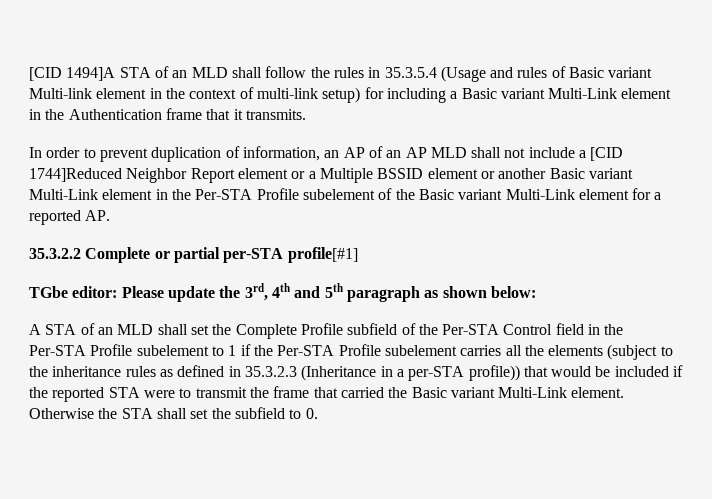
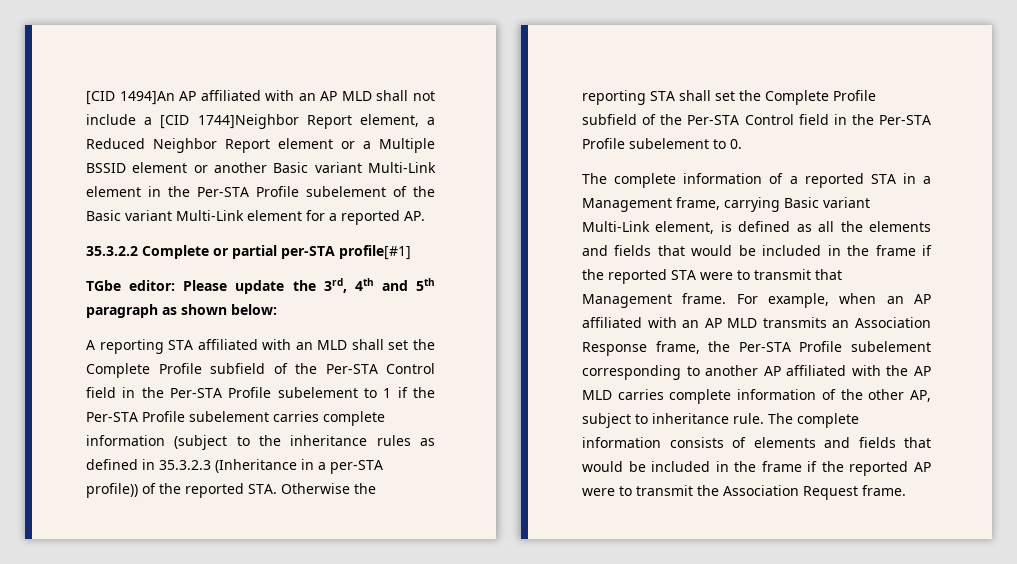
- [CID 1494]A STA of an MLD shall follow the rules in 35.3.5.4 (Usage and rules of Basic variant Multi-link element in the context of multi-link setup) for including a Basic variant Multi-Link element in the Authentication frame that it transmits.
- In order to prevent duplication of information, an AP of an AP MLD shall not include a [CID 1744]Reduced Neighbor Report element or a Multiple BSSID element or another Basic variant Multi-Link element in the Per-STA Profile subelement of the Basic variant Multi-Link element for a reported AP.
+ [CID 1494]An AP affiliated with an AP MLD shall not include a [CID 1744]Neighbor Report element, a Reduced Neighbor Report element or a Multiple BSSID element or another Basic variant Multi-Link element in the Per-STA Profile subelement of the Basic variant Multi-Link element for a reported AP.
- A STA of an MLD shall set the Complete Profile subfield of the Per-STA Control field in the Per-STA Profile subelement to 1 if the Per-STA Profile subelement carries all the elements (subject to the inheritance rules as defined in 35.3.2.3 (Inheritance in a per-STA profile)) that would be included if the reported STA were to transmit the frame that carried the Basic variant Multi-Link element. Otherwise the STA shall set the subfield to 0.
+ A reporting STA affiliated with an MLD shall set the Complete Profile subfield of the Per-STA Control field in the Per-STA Profile subelement to 1 if the Per-STA Profile subelement carries complete information (subject to the inheritance rules as defined in 35.3.2.3 (Inheritance in a per-STA profile)) of the reported STA. Otherwise the reporting STA shall set the Complete Profile subfield of the Per-STA Control field in the Per-STA Profile subelement to 0.
+ The complete information of a reported STA in a Management frame, carrying Basic variant Multi-Link element, is defined as all the elements and fields that would be included in the frame if the reported STA were to transmit that Management frame. For example, when an AP affiliated with an AP MLD transmits an Association Response frame, the Per-STA Profile subelement corresponding to another AP affiliated with the AP MLD carries complete information of the other AP, subject to inheritance rule. The complete information consists of elements and fields that would be included in the frame if the reported AP were to transmit the Association Request frame.

